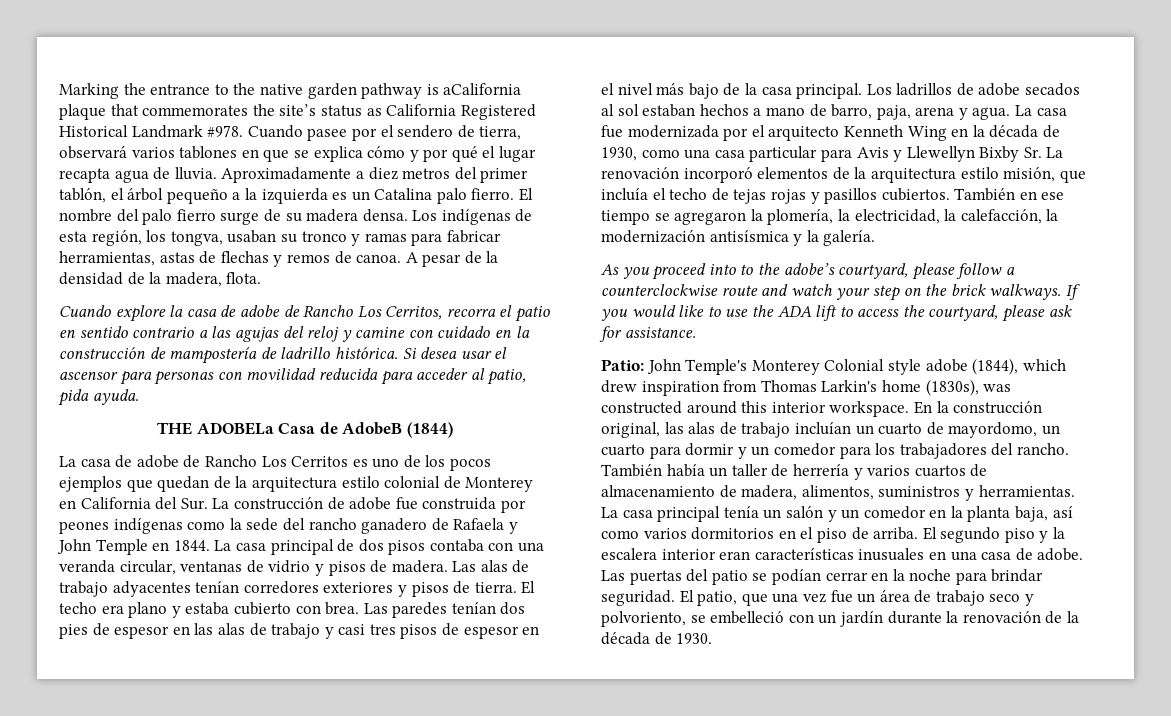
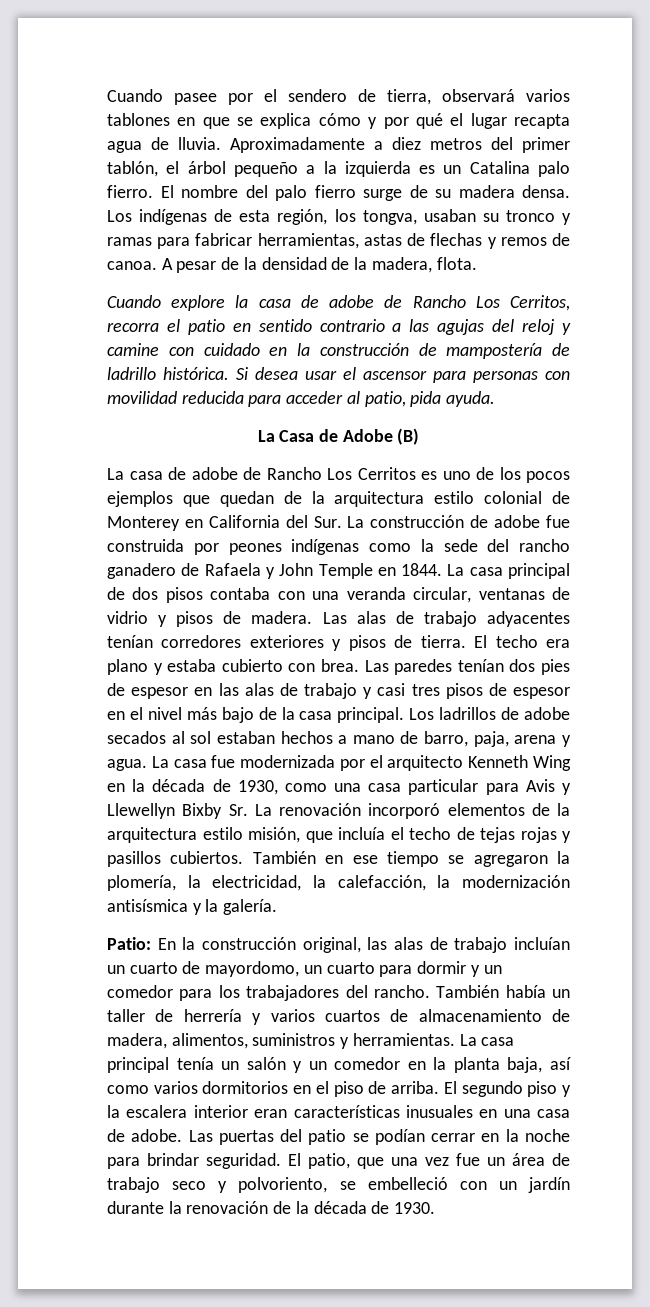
- Marking the entrance to the native garden pathway is aCalifornia plaque that commemorates the site’s status as California Registered Historical Landmark #978.
- THE ADOBELa Casa de AdobeB (1844)
+ La Casa de Adobe (B)
- As you proceed into to the adobe’s courtyard, please follow a counterclockwise route and watch your step on the brick walkways. If you would like to use the ADA lift to access the courtyard, please ask for assistance.
- Patio: John Temple's Monterey Colonial style adobe (1844), which drew inspiration from Thomas Larkin's home (1830s), was constructed around this interior workspace. En la construcción original, las alas de trabajo incluían un cuarto de mayordomo, un cuarto para dormir y un comedor para los trabajadores del rancho.
+ Patio: En la construcción original, las alas de trabajo incluían un cuarto de mayordomo, un cuarto para dormir y un comedor para los trabajadores del rancho.

